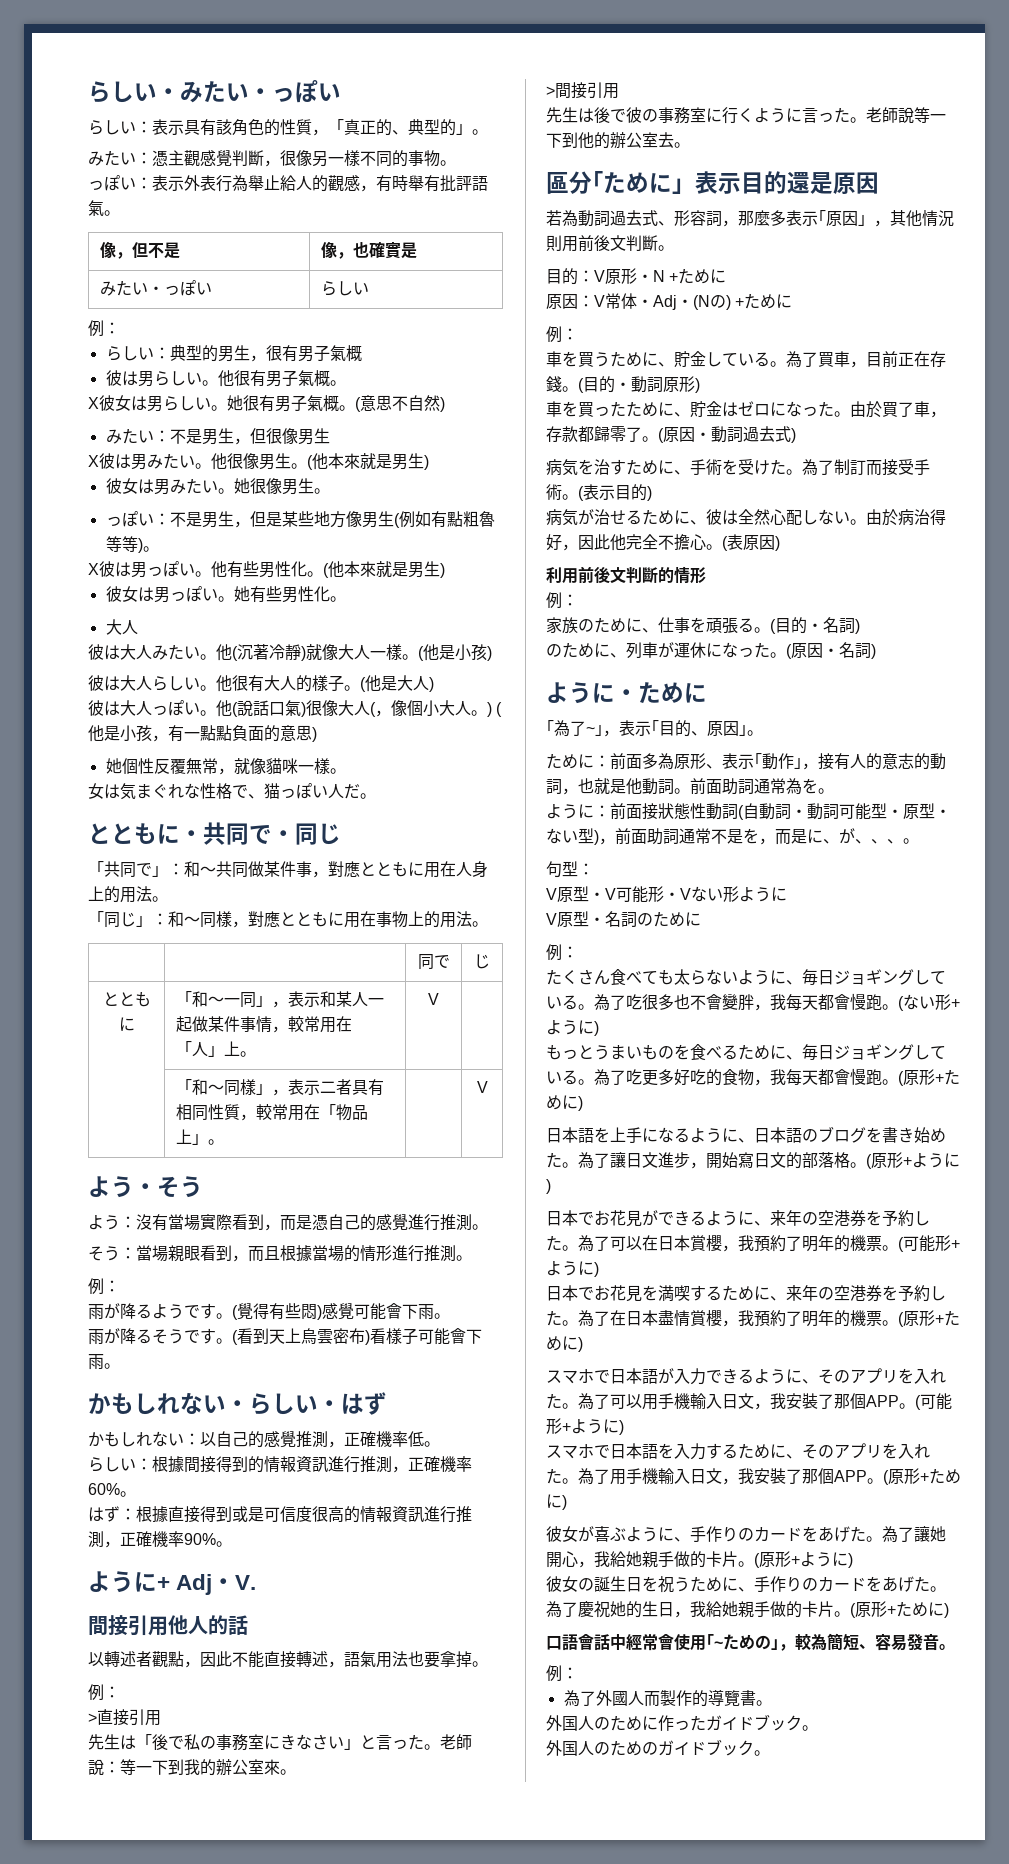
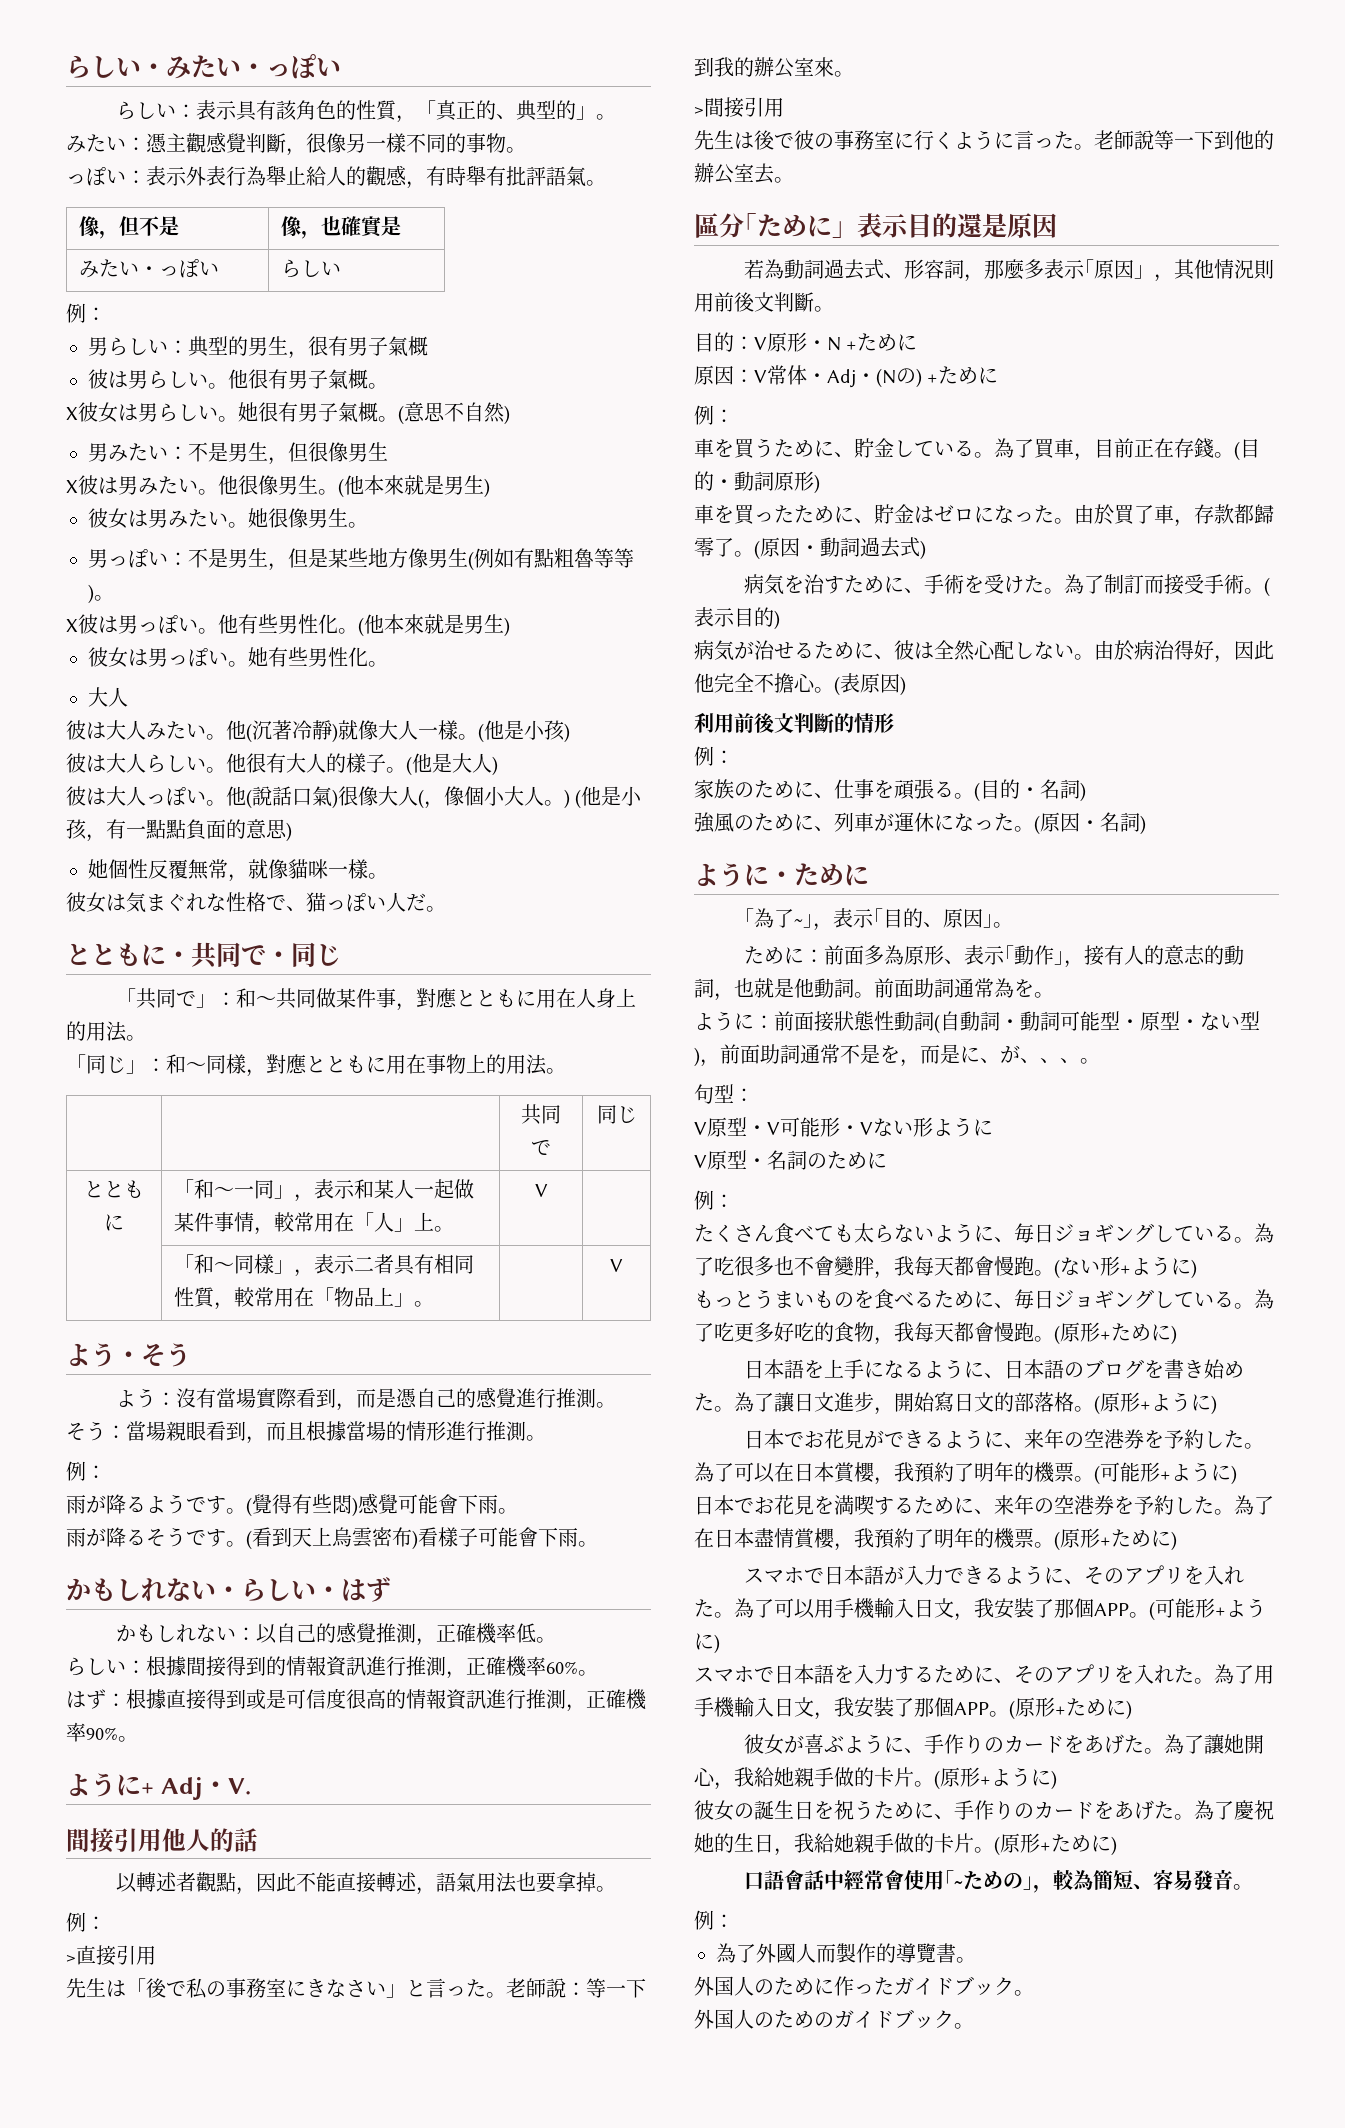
- らしい：典型的男生，很有男子氣概
+ 男らしい：典型的男生，很有男子氣概
- みたい：不是男生，但很像男生
+ 男みたい：不是男生，但很像男生
- っぽい：不是男生，但是某些地方像男生(例如有點粗魯等等)。
+ 男っぽい：不是男生，但是某些地方像男生(例如有點粗魯等等)。
- 女は気まぐれな性格で、猫っぽい人だ。
+ 彼女は気まぐれな性格で、猫っぽい人だ。
- | | 同で | じ
+ | | 共同で | 同じ
- のために、列車が運休になった。
+ 強風のために、列車が運休になった。

